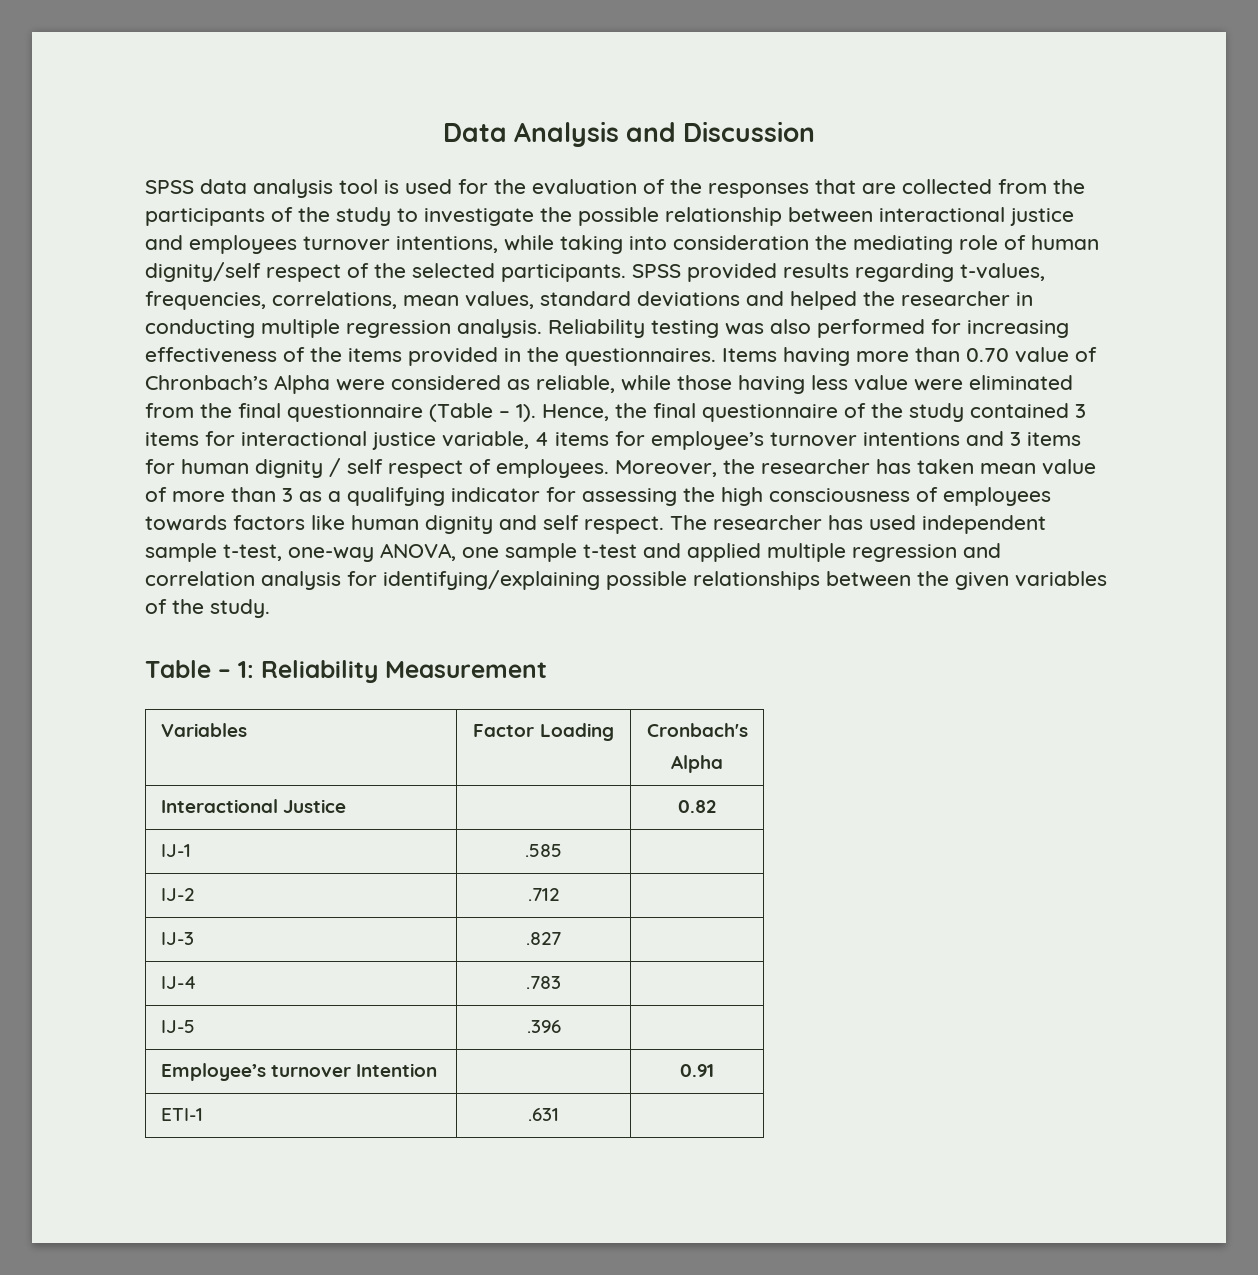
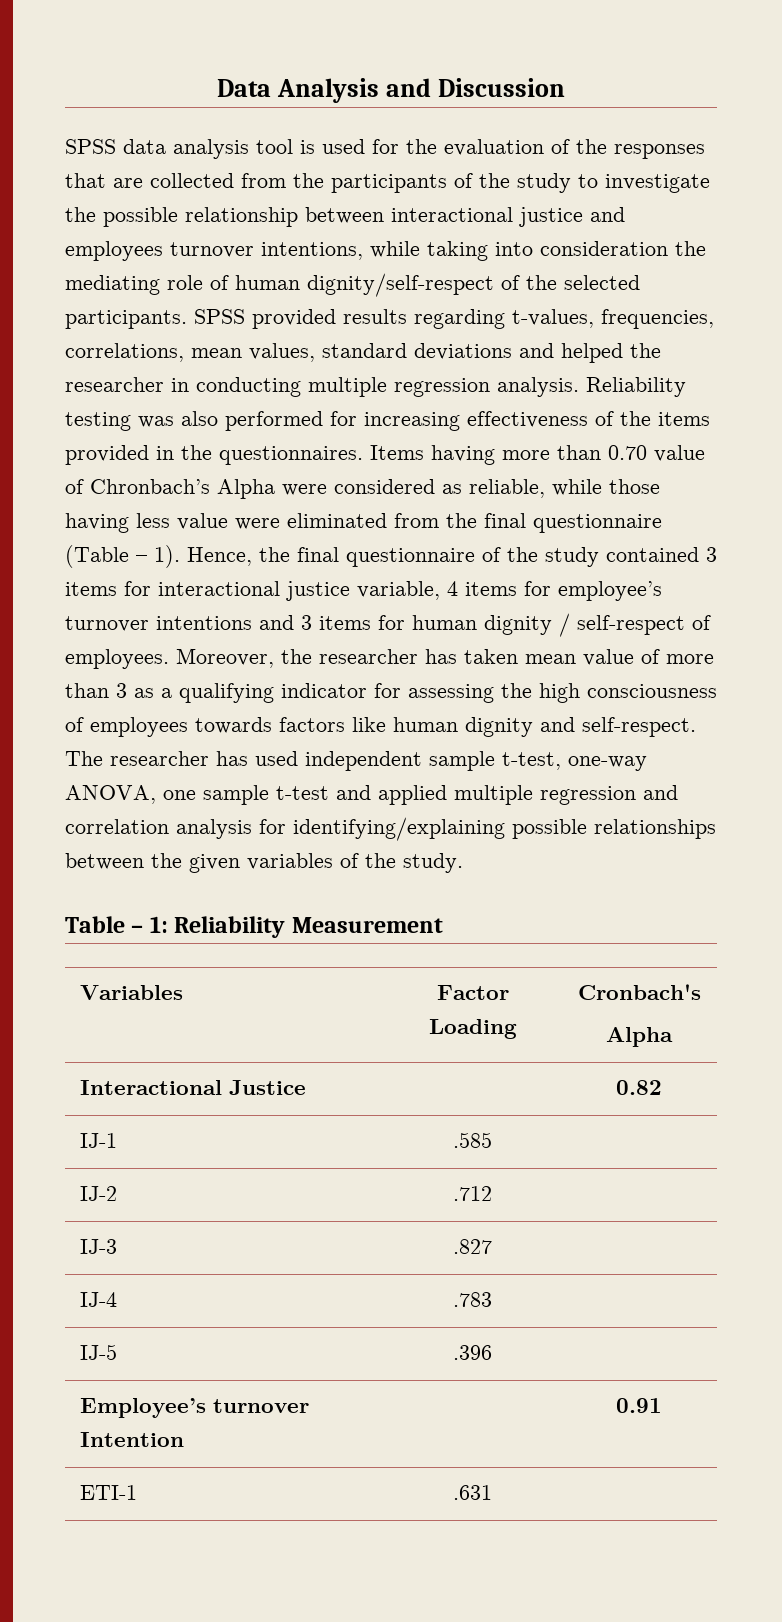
- SPSS data analysis tool is used for the evaluation of the responses that are collected from the participants of the study to investigate the possible relationship between interactional justice and employees turnover intentions, while taking into consideration the mediating role of human dignity/self respect of the selected participants.
+ SPSS data analysis tool is used for the evaluation of the responses that are collected from the participants of the study to investigate the possible relationship between interactional justice and employees turnover intentions, while taking into consideration the mediating role of human dignity/self-respect of the selected participants.
- Hence, the final questionnaire of the study contained 3 items for interactional justice variable, 4 items for employee’s turnover intentions and 3 items for human dignity / self respect of employees.
+ Hence, the final questionnaire of the study contained 3 items for interactional justice variable, 4 items for employee’s turnover intentions and 3 items for human dignity / self-respect of employees.
- Moreover, the researcher has taken mean value of more than 3 as a qualifying indicator for assessing the high consciousness of employees towards factors like human dignity and self respect.
+ Moreover, the researcher has taken mean value of more than 3 as a qualifying indicator for assessing the high consciousness of employees towards factors like human dignity and self-respect.

